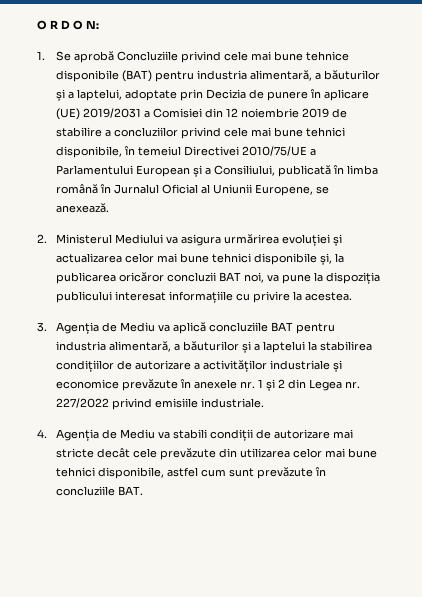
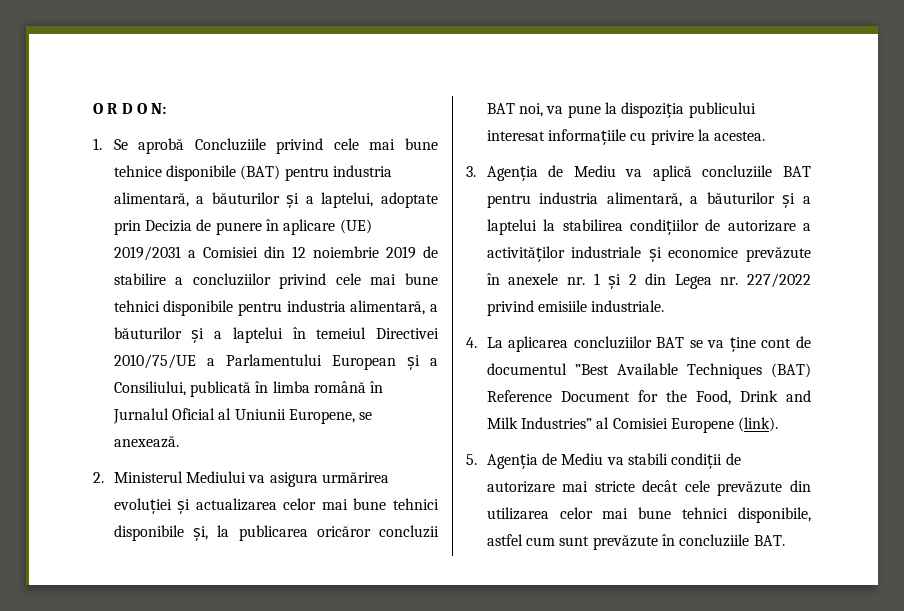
- 1. Se aprobă Concluziile privind cele mai bune tehnice disponibile (BAT) pentru industria alimentară, a băuturilor și a laptelui, adoptate prin Decizia de punere în aplicare (UE) 2019/2031 a Comisiei din 12 noiembrie 2019 de stabilire a concluziilor privind cele mai bune tehnici disponibile, în temeiul Directivei 2010/75/UE a Parlamentului European și a Consiliului, publicată în limba română în Jurnalul Oficial al Uniunii Europene, se anexează.
+ 1. Se aprobă Concluziile privind cele mai bune tehnice disponibile (BAT) pentru industria alimentară, a băuturilor și a laptelui, adoptate prin Decizia de punere în aplicare (UE) 2019/2031 a Comisiei din 12 noiembrie 2019 de stabilire a concluziilor privind cele mai bune tehnici disponibile pentru industria alimentară, a băuturilor și a laptelui în temeiul Directivei 2010/75/UE a Parlamentului European și a Consiliului, publicată în limba română în Jurnalul Oficial al Uniunii Europene, se anexează.
- 4. Agenția de Mediu va stabili condiții de autorizare mai stricte decât cele prevăzute din utilizarea celor mai bune tehnici disponibile, astfel cum sunt prevăzute în concluziile BAT.
+ 4. La aplicarea concluziilor BAT se va ține cont de documentul ”Best Available Techniques (BAT) Reference Document for the Food, Drink and Milk Industries” al Comisiei Europene (link).
+ 5. Agenția de Mediu va stabili condiții de autorizare mai stricte decât cele prevăzute din utilizarea celor mai bune tehnici disponibile, astfel cum sunt prevăzute în concluziile BAT.

